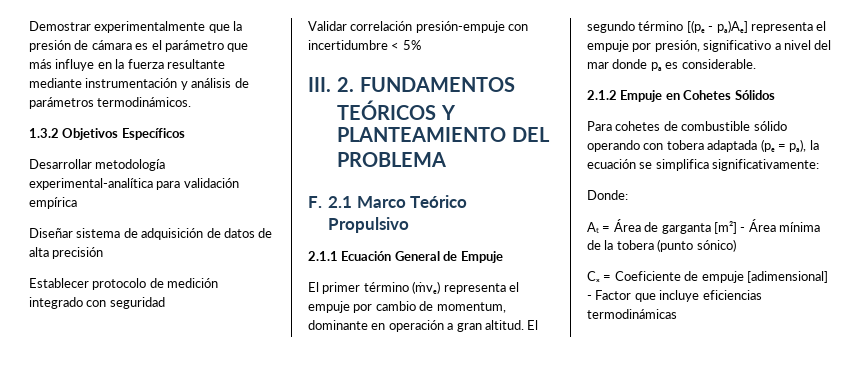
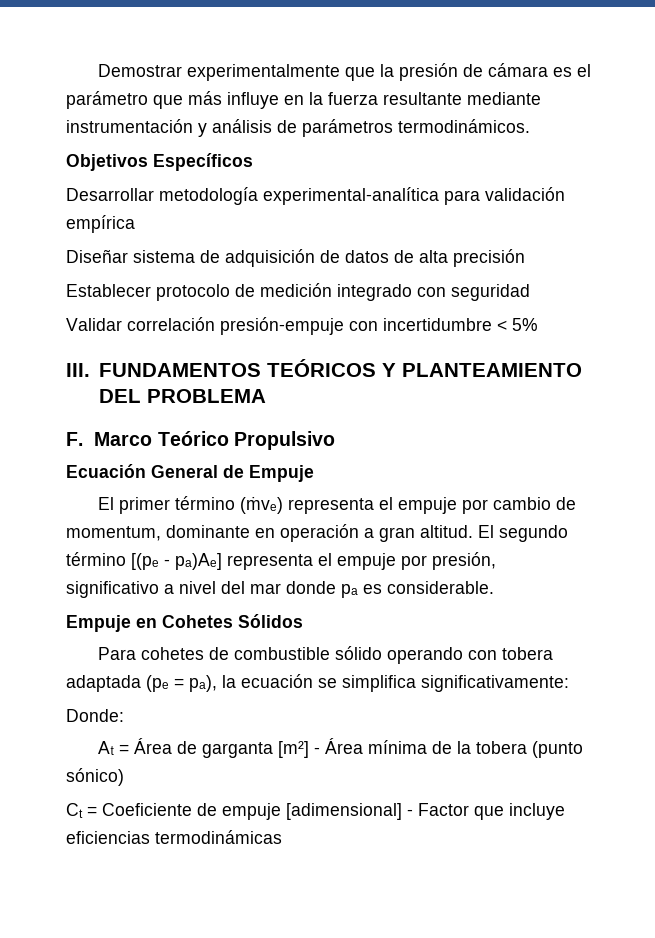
- 1.3.2 Objetivos Específicos
+ Objetivos Específicos
- III. 2. FUNDAMENTOS TEÓRICOS Y PLANTEAMIENTO DEL PROBLEMA
+ III. FUNDAMENTOS TEÓRICOS Y PLANTEAMIENTO DEL PROBLEMA
- F. 2.1 Marco Teórico Propulsivo
+ F. Marco Teórico Propulsivo
- 2.1.1 Ecuación General de Empuje
+ Ecuación General de Empuje
- 2.1.2 Empuje en Cohetes Sólidos
+ Empuje en Cohetes Sólidos
- Cₓ = Coeficiente de empuje [adimensional] - Factor que incluye eficiencias termodinámicas
+ Ct = Coeficiente de empuje [adimensional] - Factor que incluye eficiencias termodinámicas

